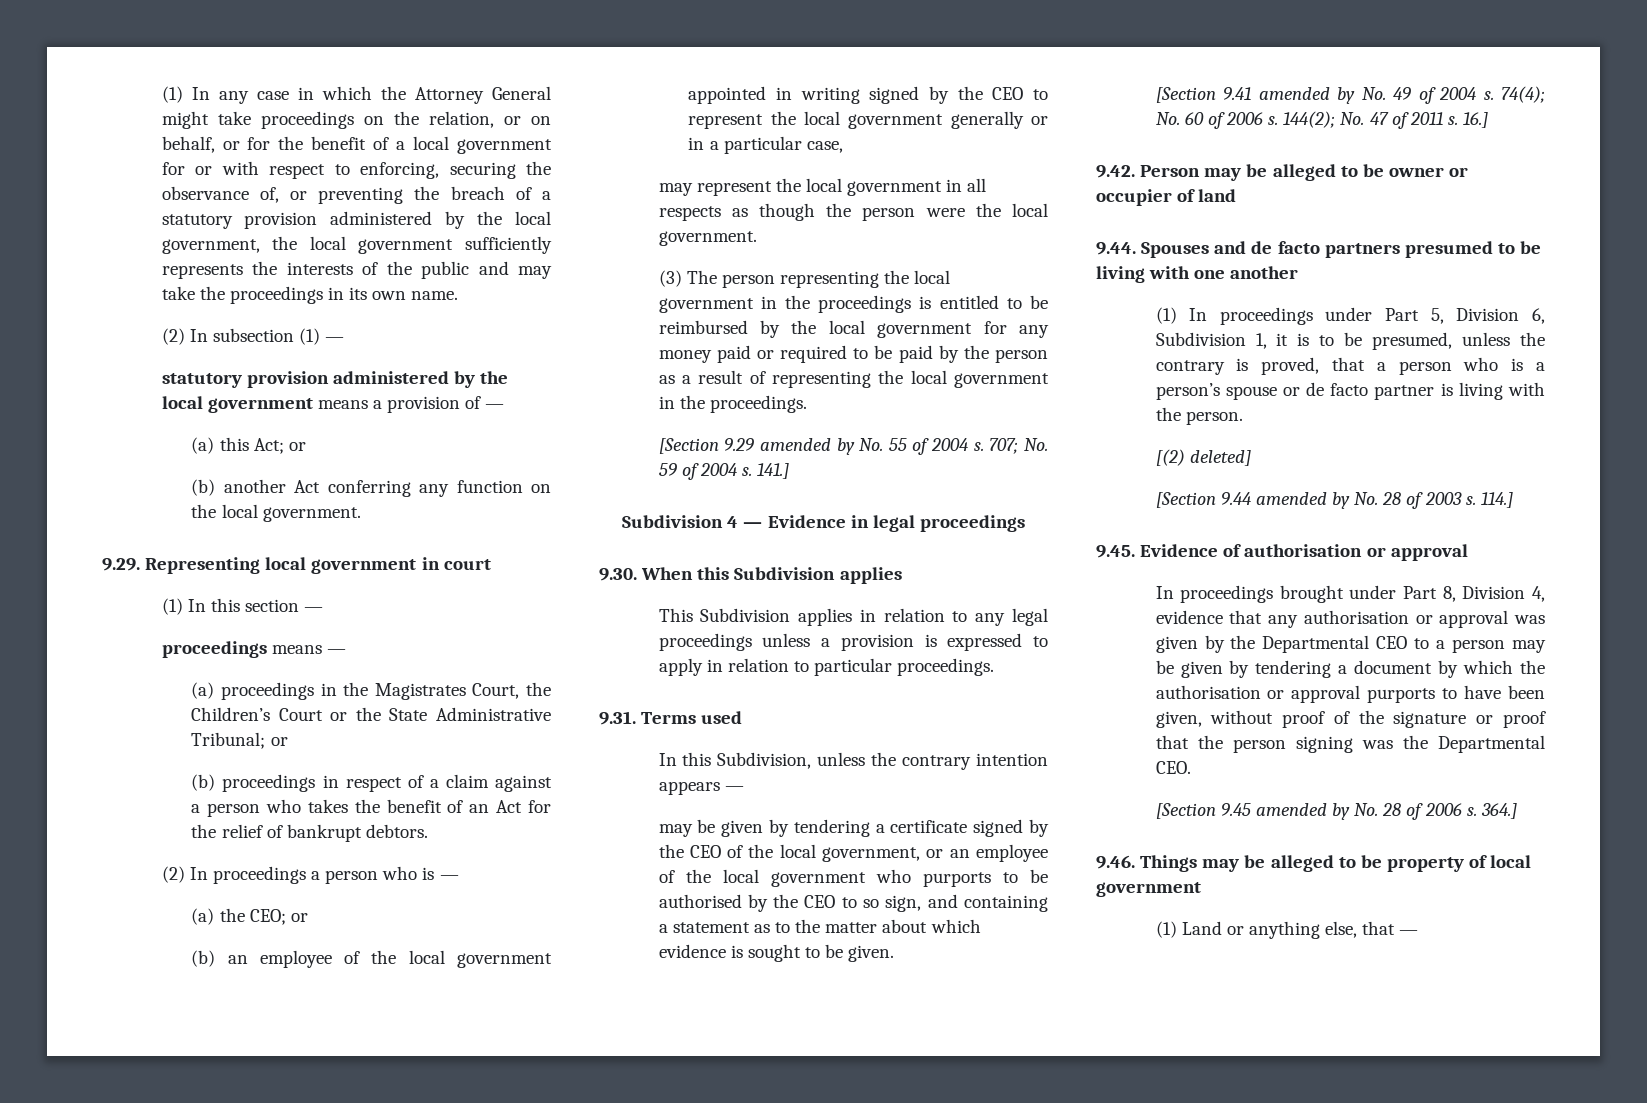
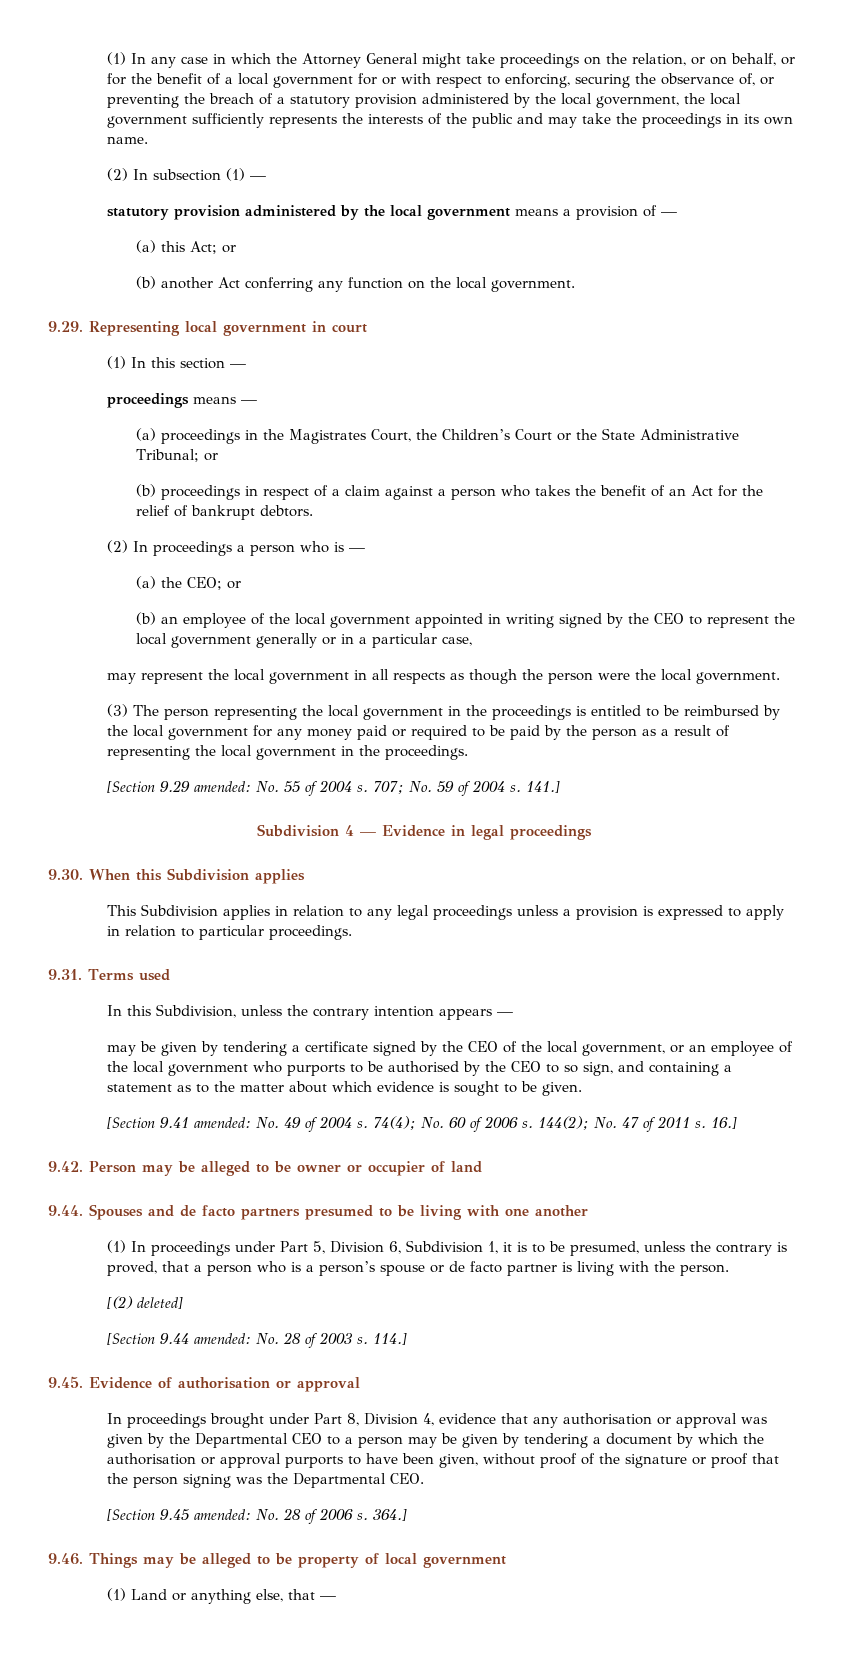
- [Section 9.29 amended by No. 55 of 2004 s.
+ [Section 9.29 amended: No. 55 of 2004 s.
- [Section 9.41 amended by No. 49 of 2004 s.
+ [Section 9.41 amended: No. 49 of 2004 s.
- [Section 9.44 amended by No. 28 of 2003 s.
+ [Section 9.44 amended: No. 28 of 2003 s.
- [Section 9.45 amended by No. 28 of 2006 s.
+ [Section 9.45 amended: No. 28 of 2006 s.

